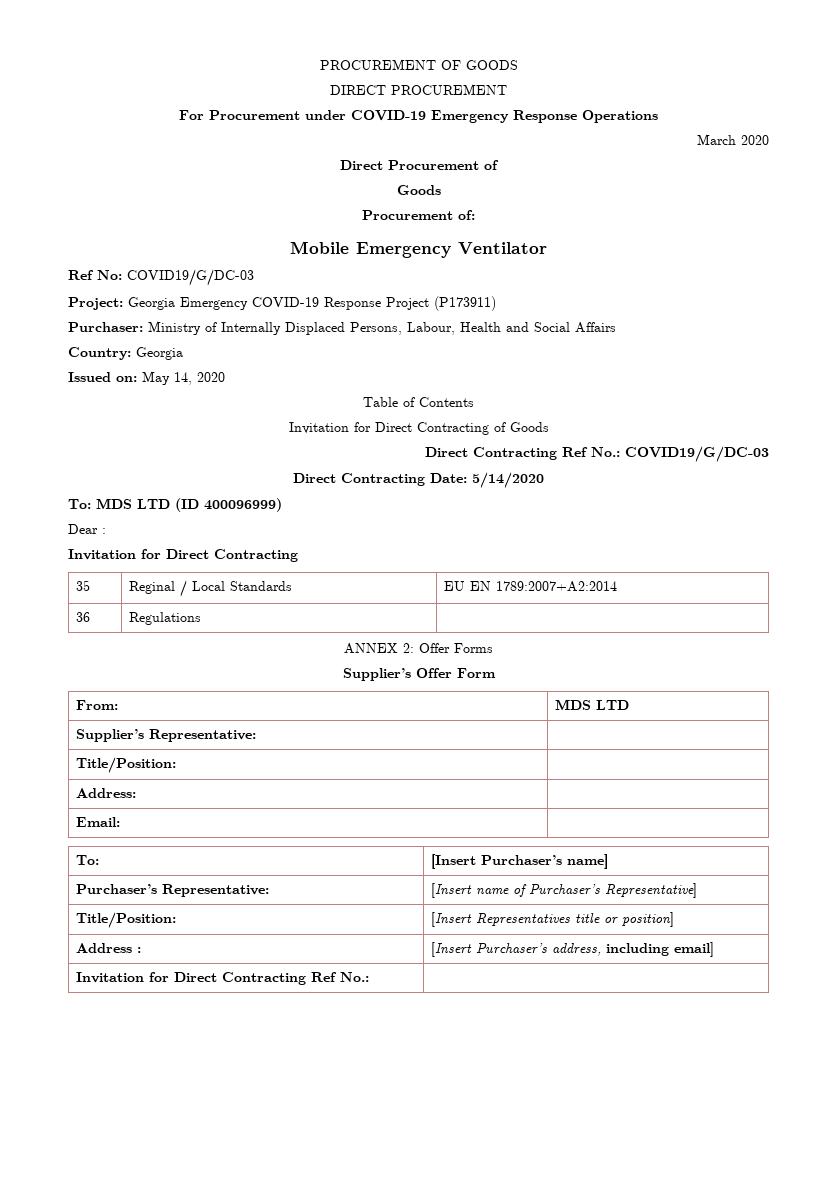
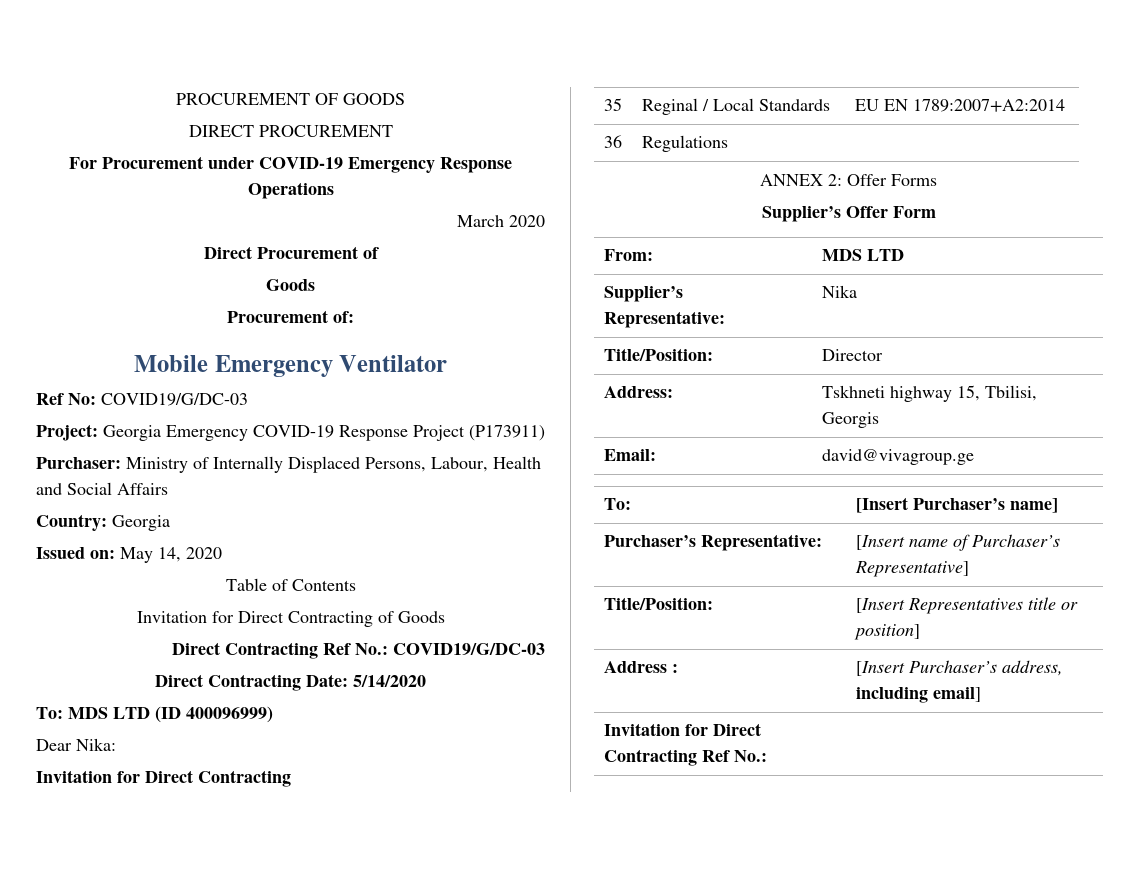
- Dear :
+ Dear Nika:
- Supplier’s Representative: |
- Title/Position: |
+ Supplier’s Representative: | Nika
+ Title/Position: | Director
- Address: |
+ Address: | Tskhneti highway 15, Tbilisi, Georgis
- Email: |
+ Email: | david@vivagroup.ge

